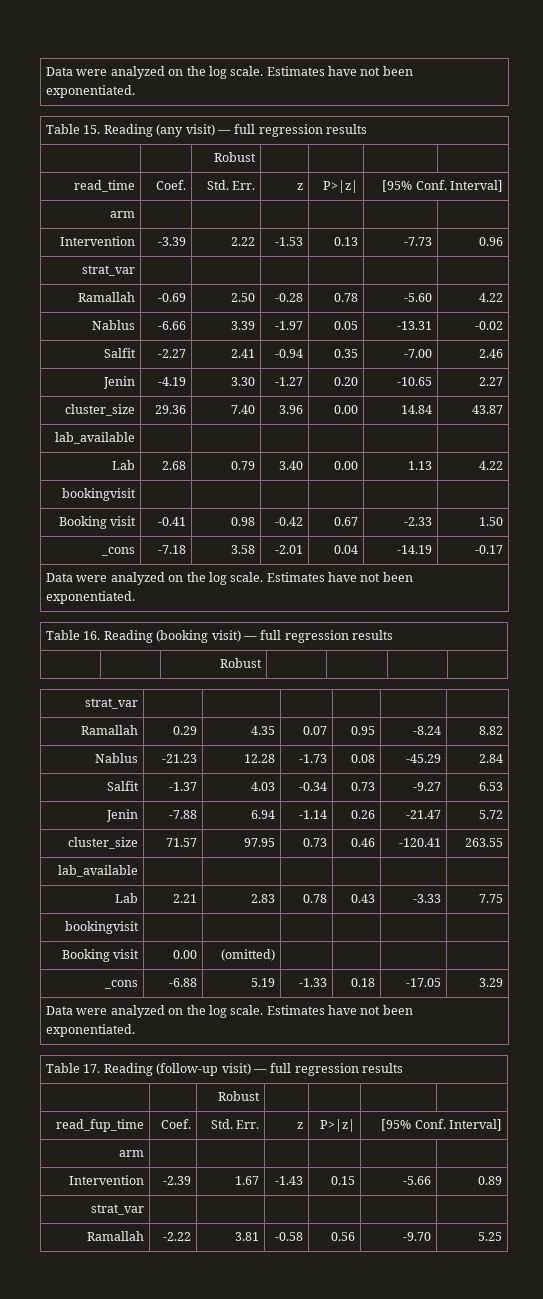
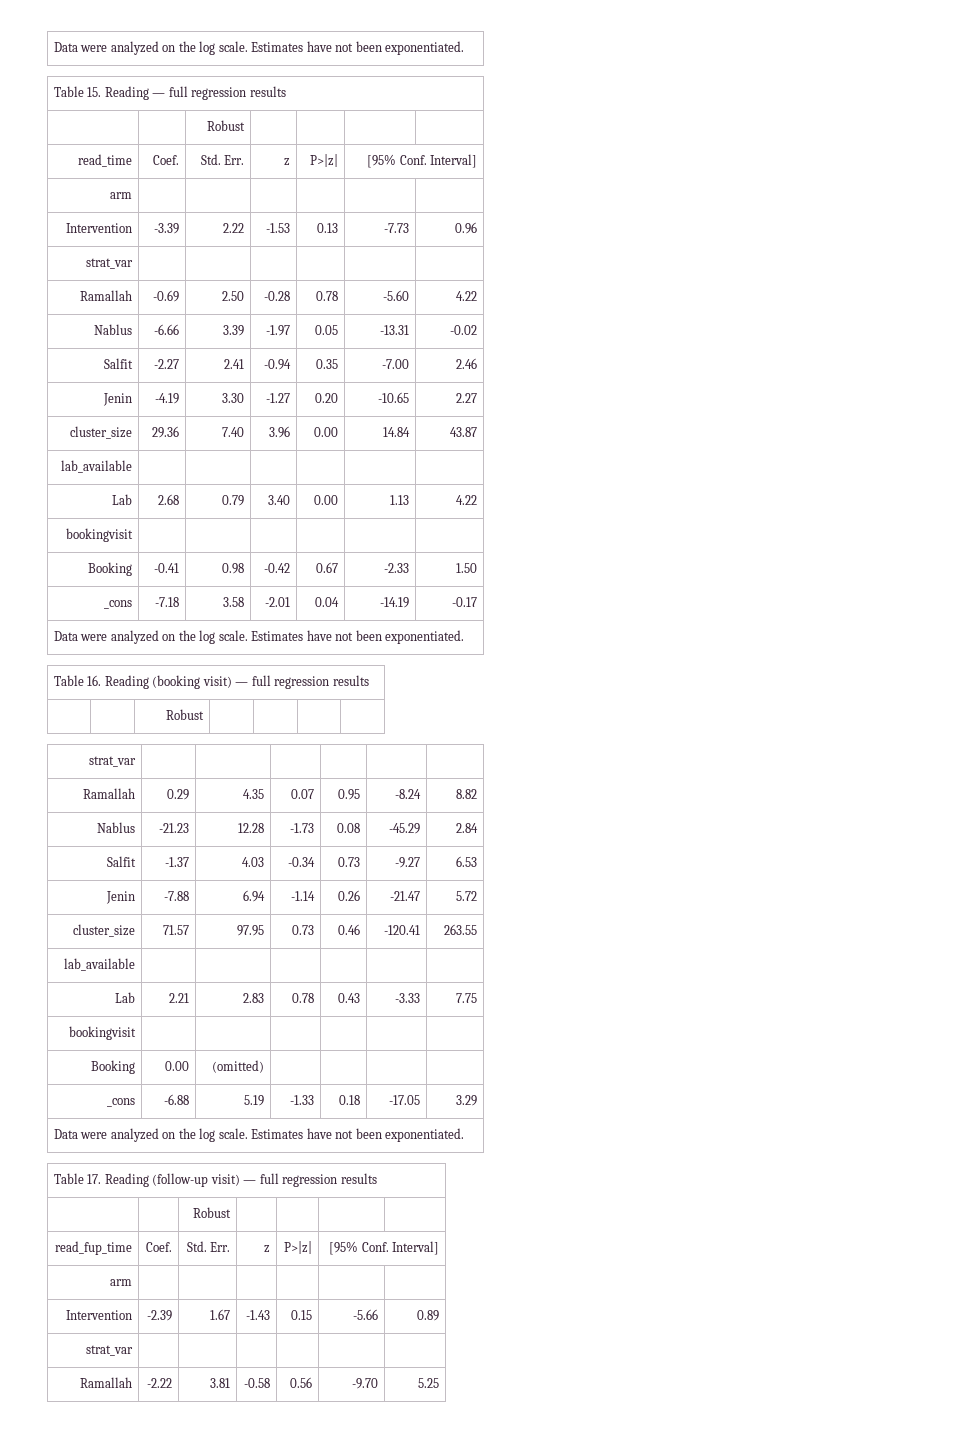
- Table 15. Reading (any visit) — full regression results
+ Table 15. Reading — full regression results
- Booking visit | -0.41 | 0.98 | -0.42 | 0.67 | -2.33 | 1.50
+ Booking | -0.41 | 0.98 | -0.42 | 0.67 | -2.33 | 1.50
- Booking visit | 0.00 | (omitted) | | | |
+ Booking | 0.00 | (omitted) | | | |

